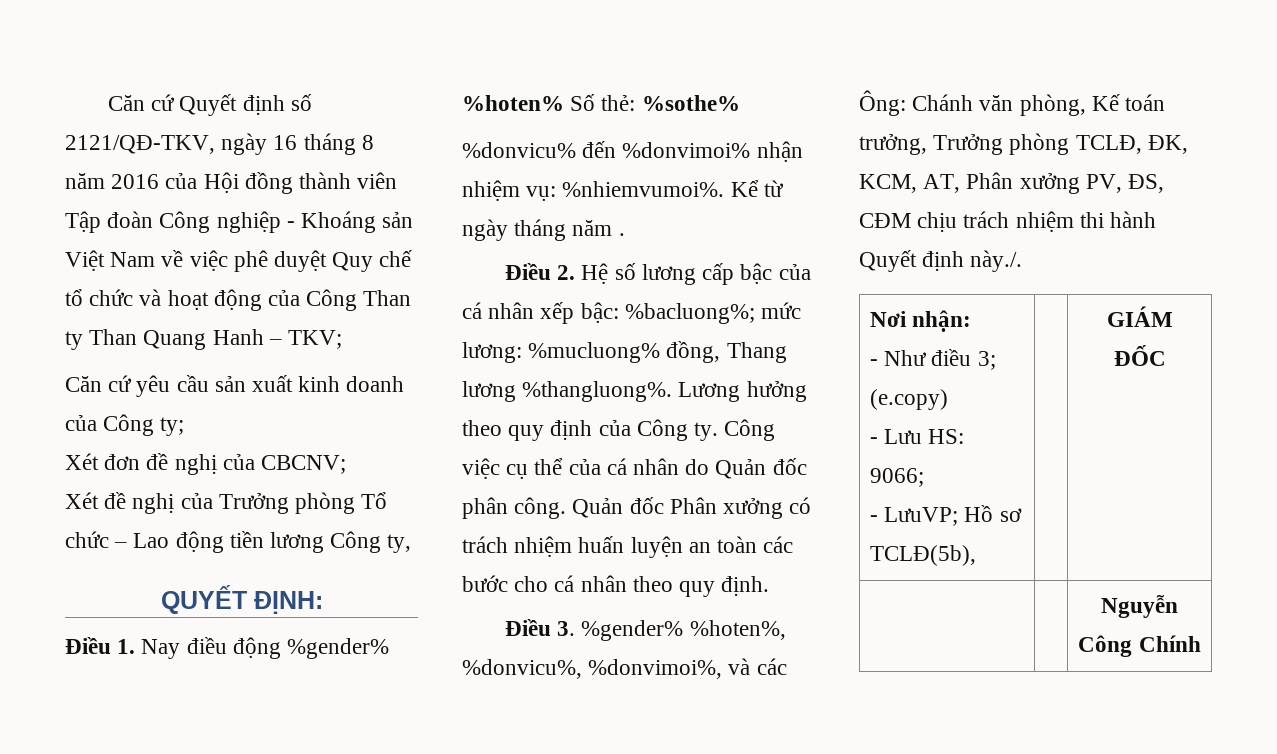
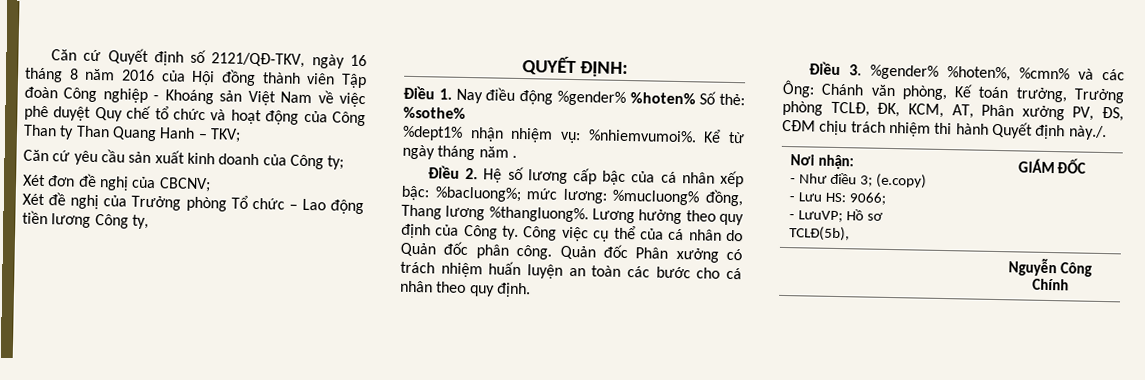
- %donvicu% đến %donvimoi% nhận nhiệm vụ: %nhiemvumoi%.
+ %dept1% nhận nhiệm vụ: %nhiemvumoi%.
- Điều 3. %gender% %hoten%, %donvicu%, %donvimoi%, và các Ông: Chánh văn phòng, Kế toán trưởng, Trưởng phòng TCLĐ, ĐK, KCM, AT, Phân xưởng PV, ĐS, CĐM chịu trách nhiệm thi hành Quyết định này./.
+ Điều 3. %gender% %hoten%, %cmn% và các Ông: Chánh văn phòng, Kế toán trưởng, Trưởng phòng TCLĐ, ĐK, KCM, AT, Phân xưởng PV, ĐS, CĐM chịu trách nhiệm thi hành Quyết định này./.

